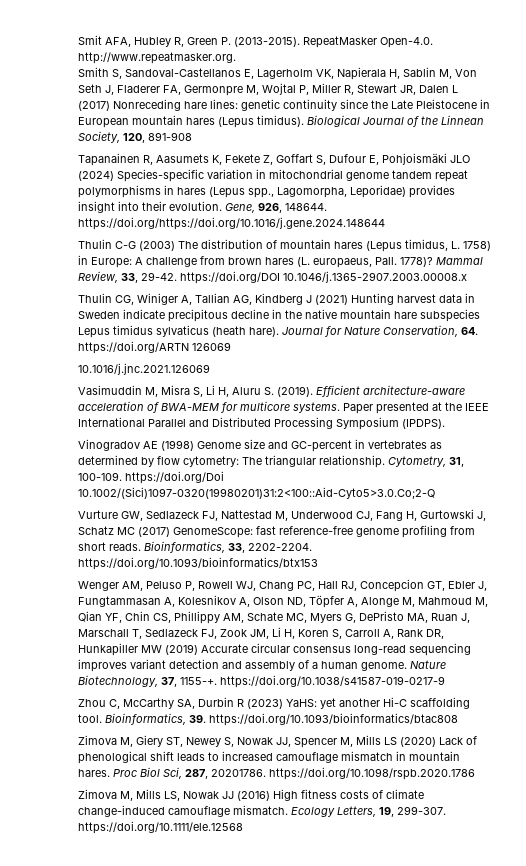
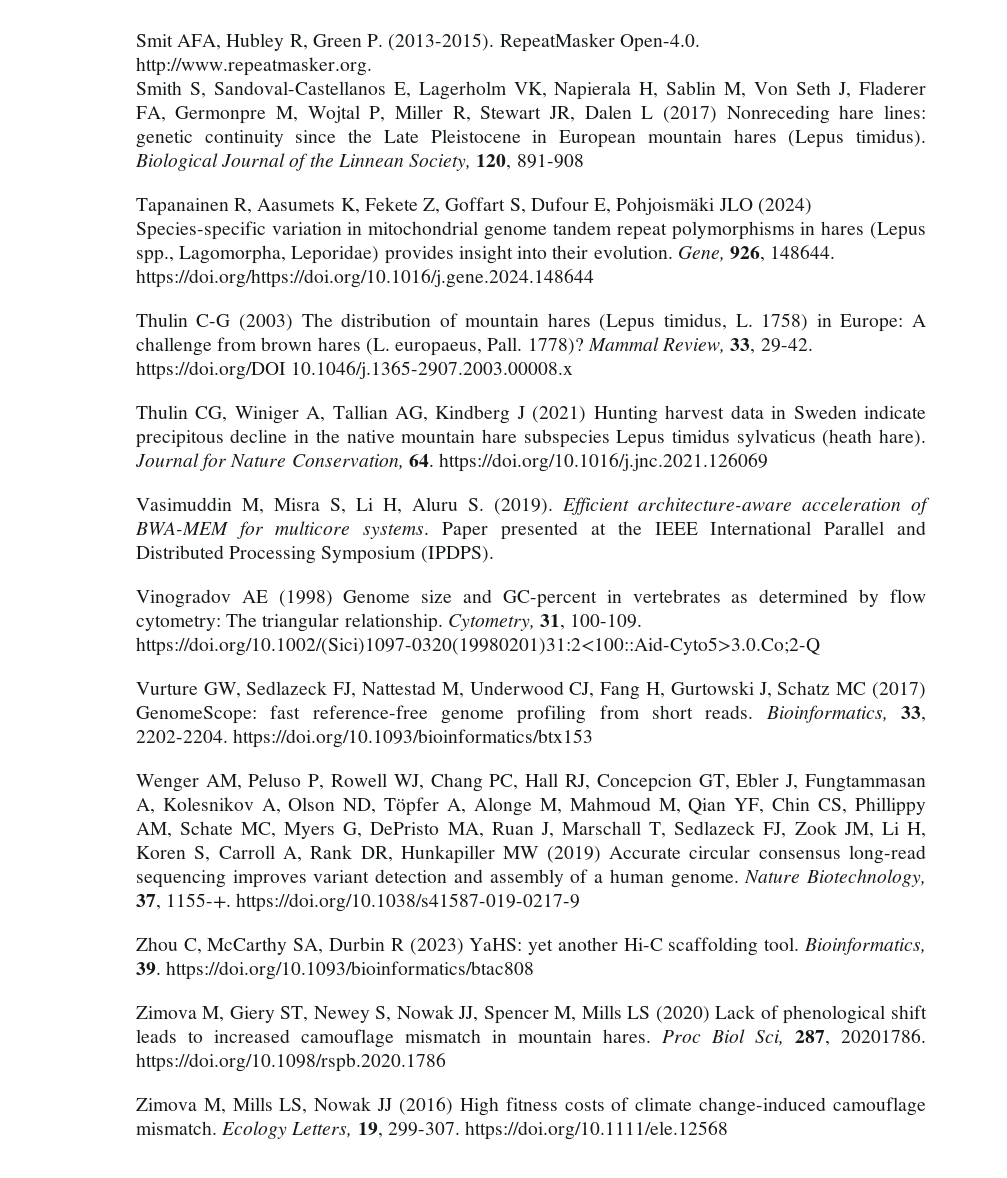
- Journal for Nature Conservation, 64. https://doi.org/ARTN 126069
- 10.1016/j.jnc.2021.126069
+ Journal for Nature Conservation, 64. https://doi.org/10.1016/j.jnc.2021.126069
- Cytometry, 31, 100-109. https://doi.org/Doi 10.1002/(Sici)1097-0320(19980201)31:2<100::Aid-Cyto5>3.0.Co;2-Q
+ Cytometry, 31, 100-109. https://doi.org/10.1002/(Sici)1097-0320(19980201)31:2<100::Aid-Cyto5>3.0.Co;2-Q

